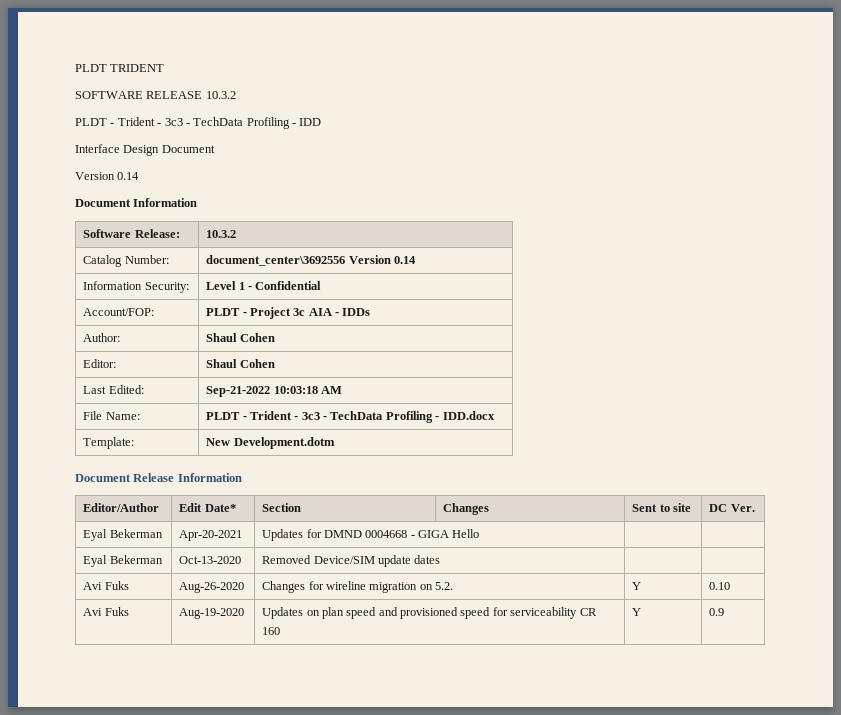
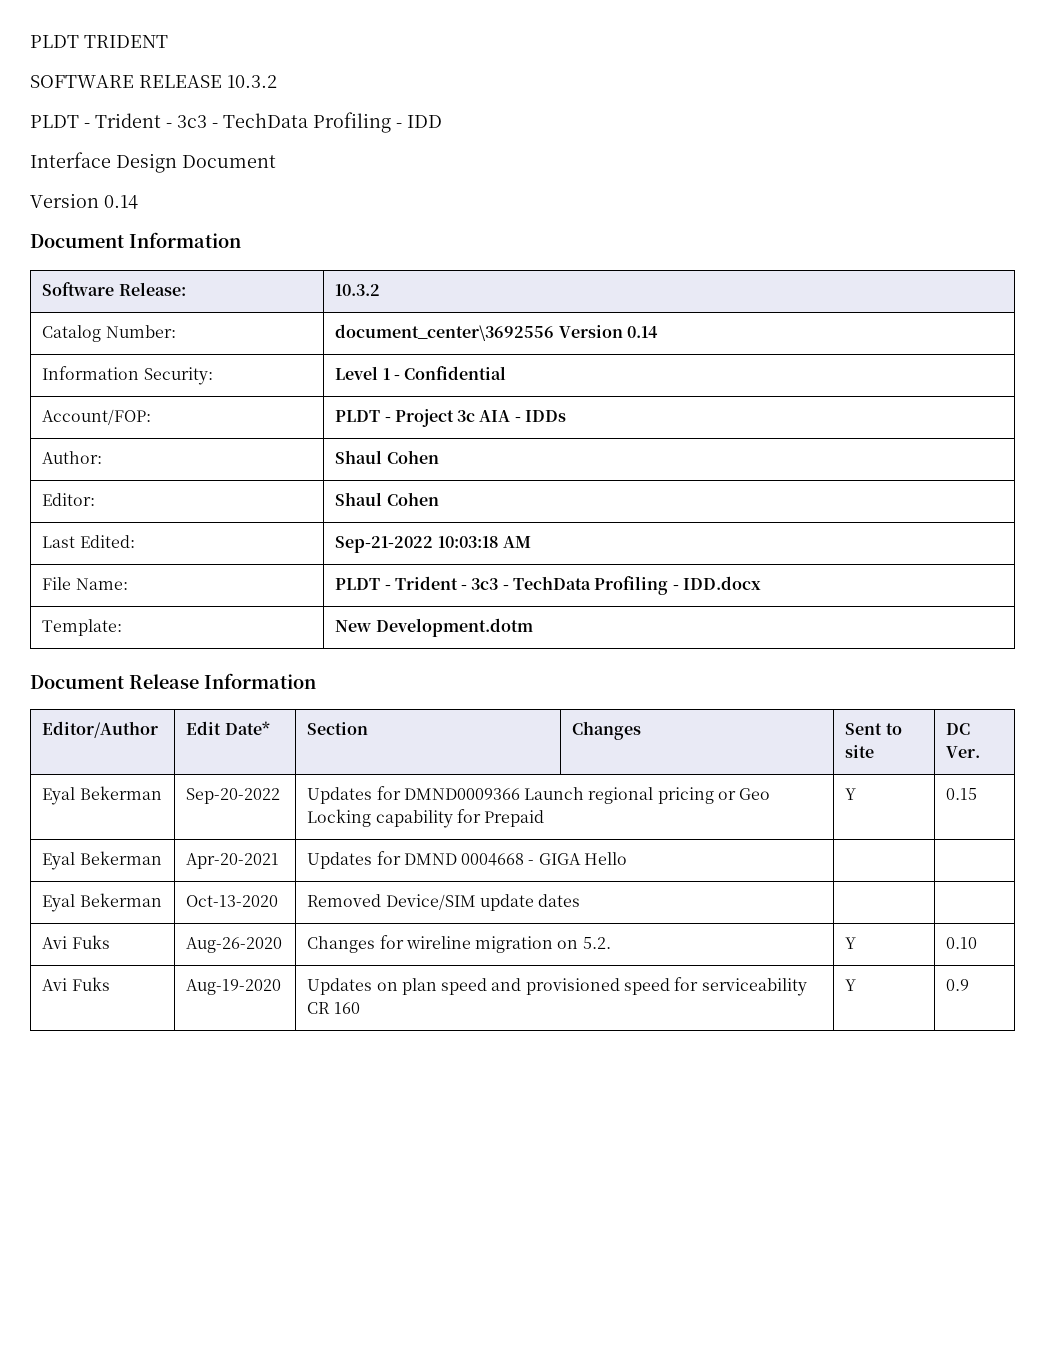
+ Eyal Bekerman | Sep-20-2022 | Updates for DMND0009366 Launch regional pricing or Geo Locking capability for Prepaid | Y | 0.15

